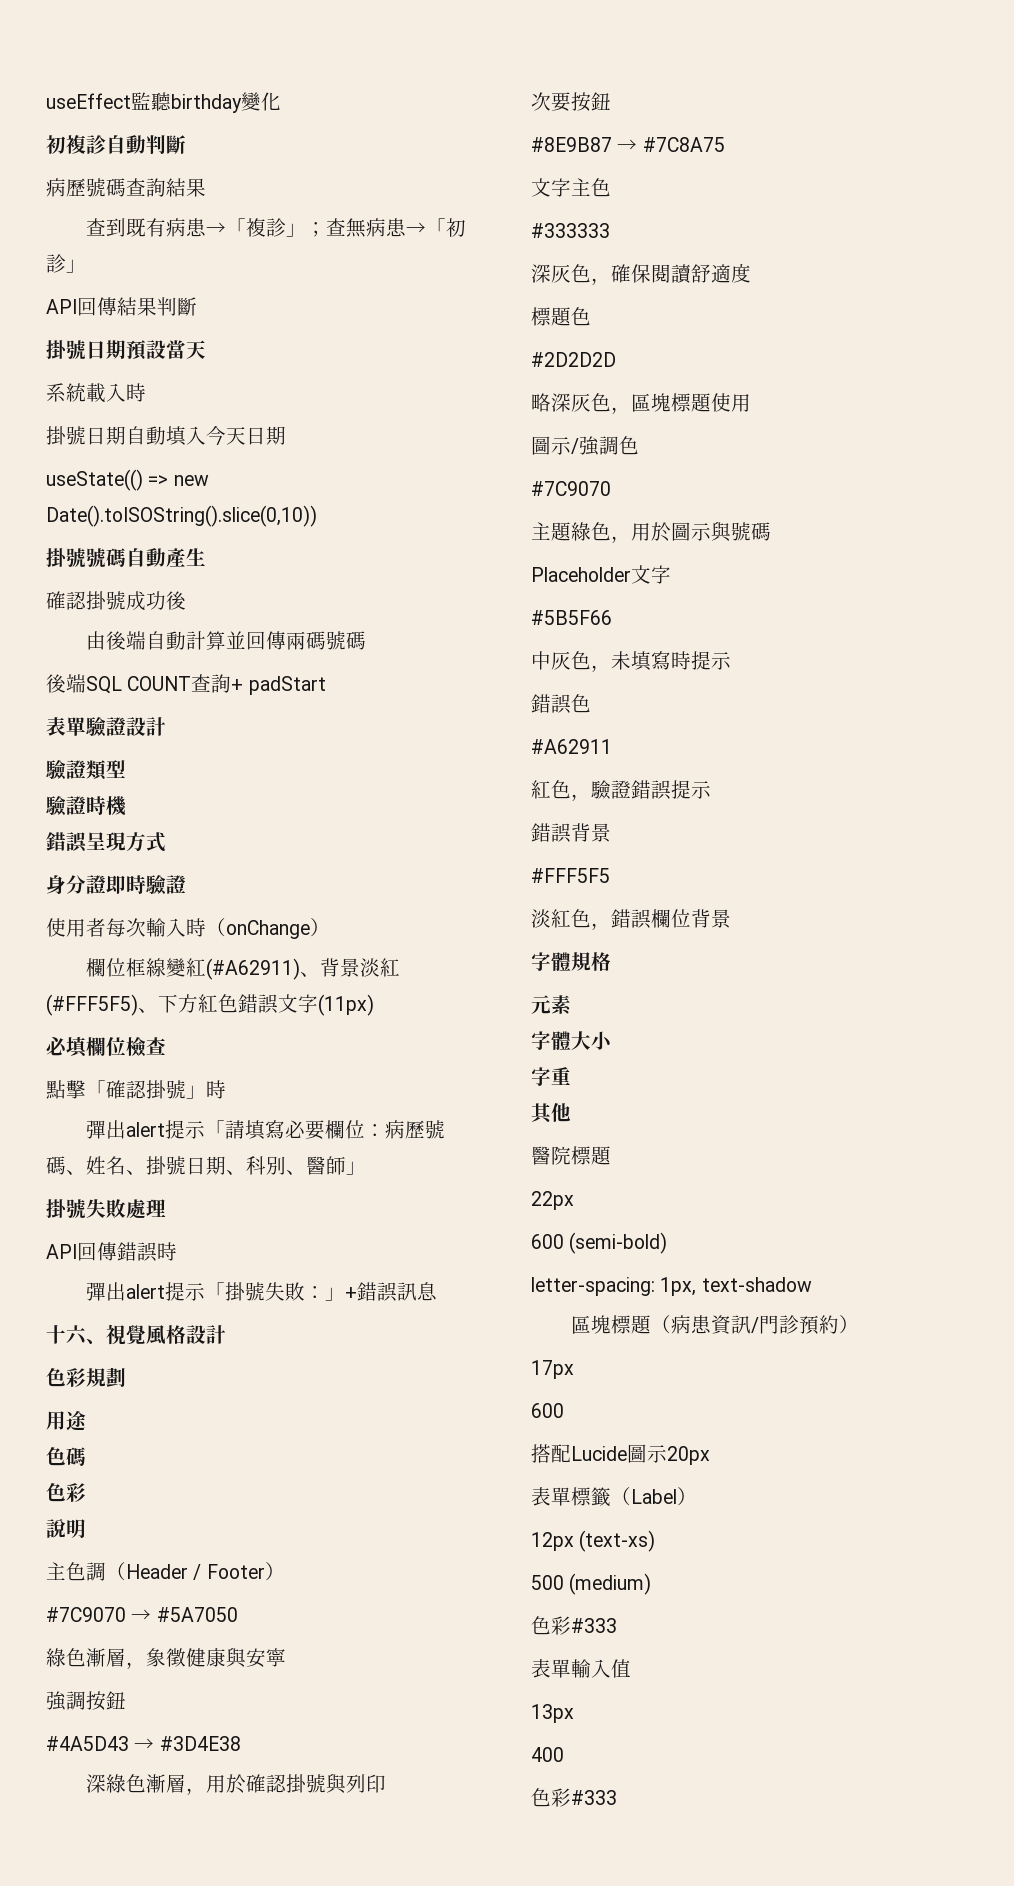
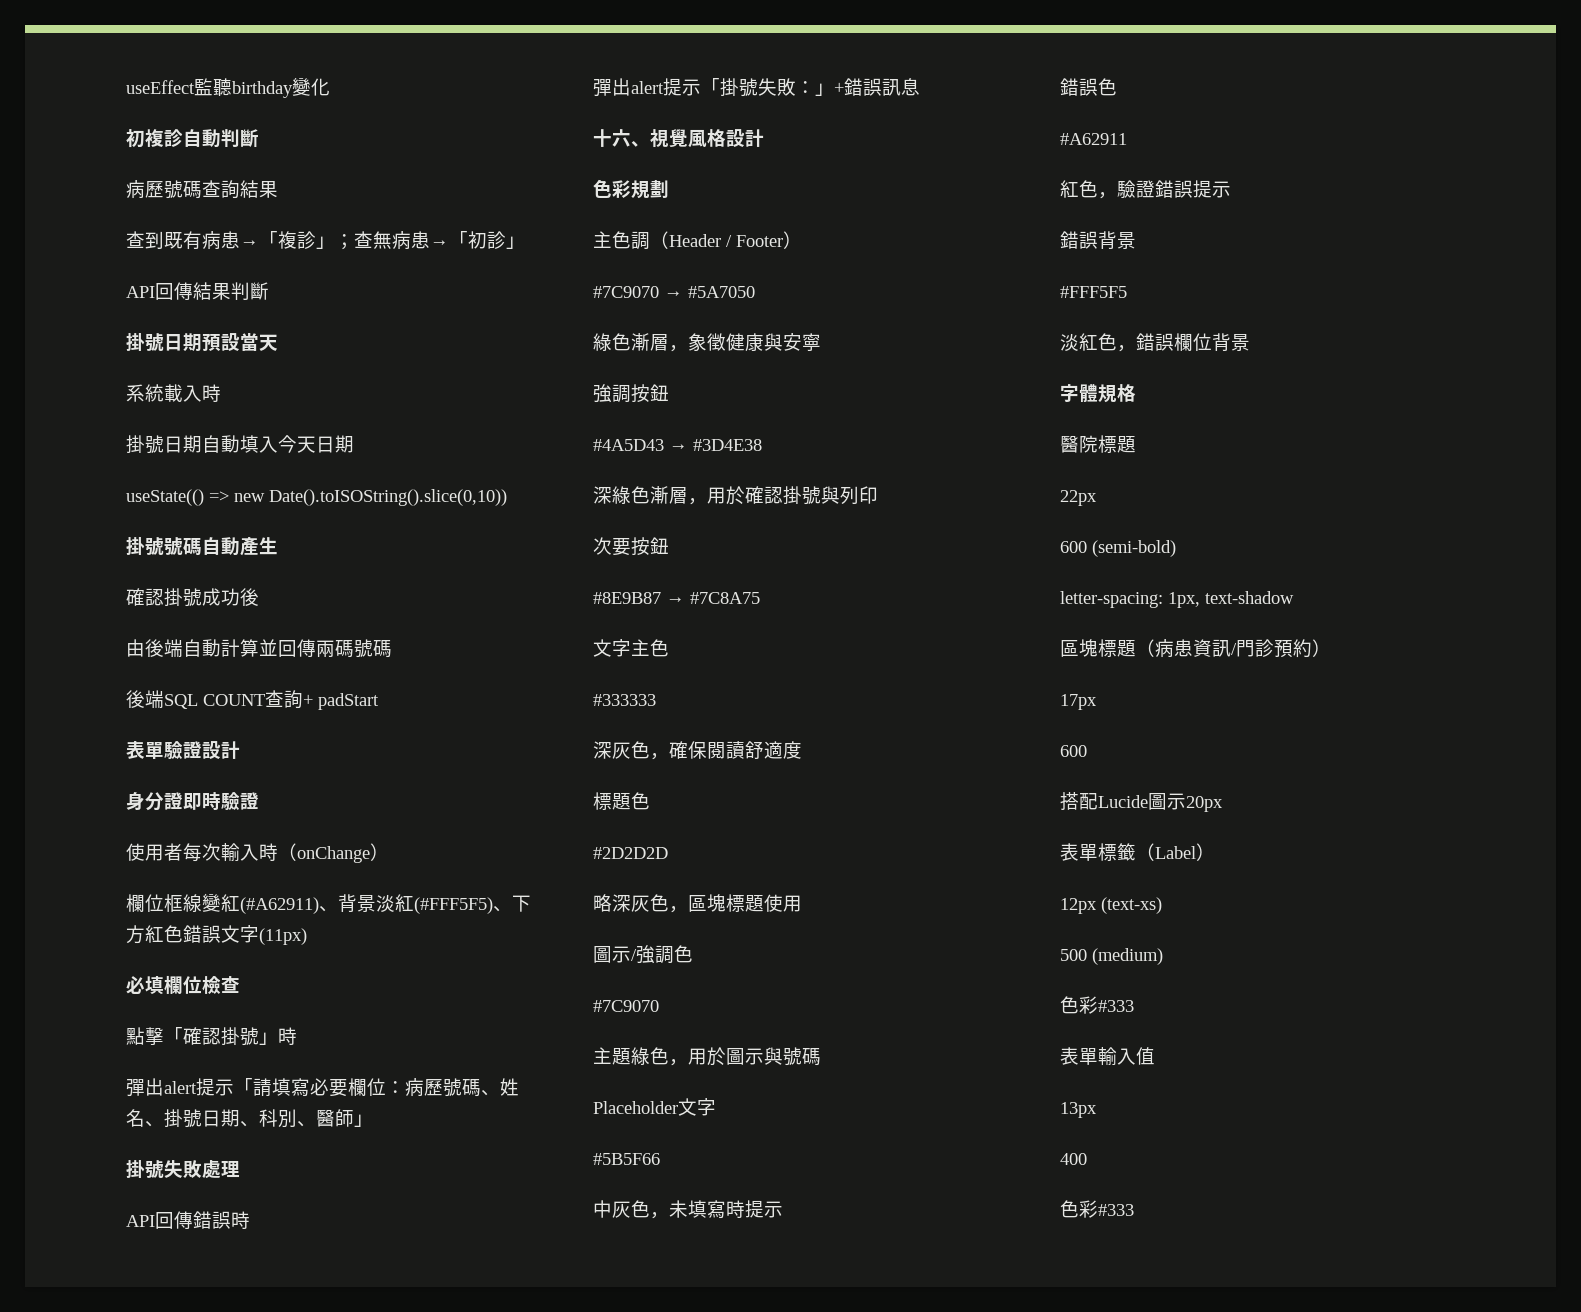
- 驗證類型
- 驗證時機
- 錯誤呈現方式
- 用途
- 色碼
- 色彩
- 說明
- 元素
- 字體大小
- 字重
- 其他

